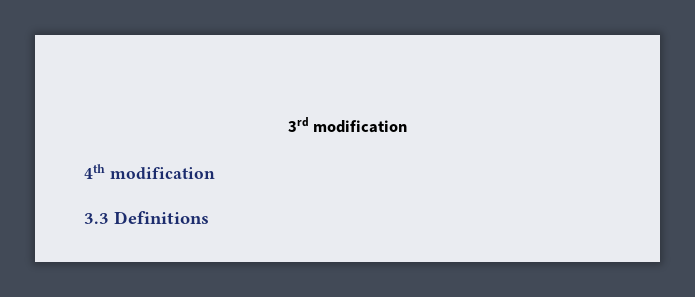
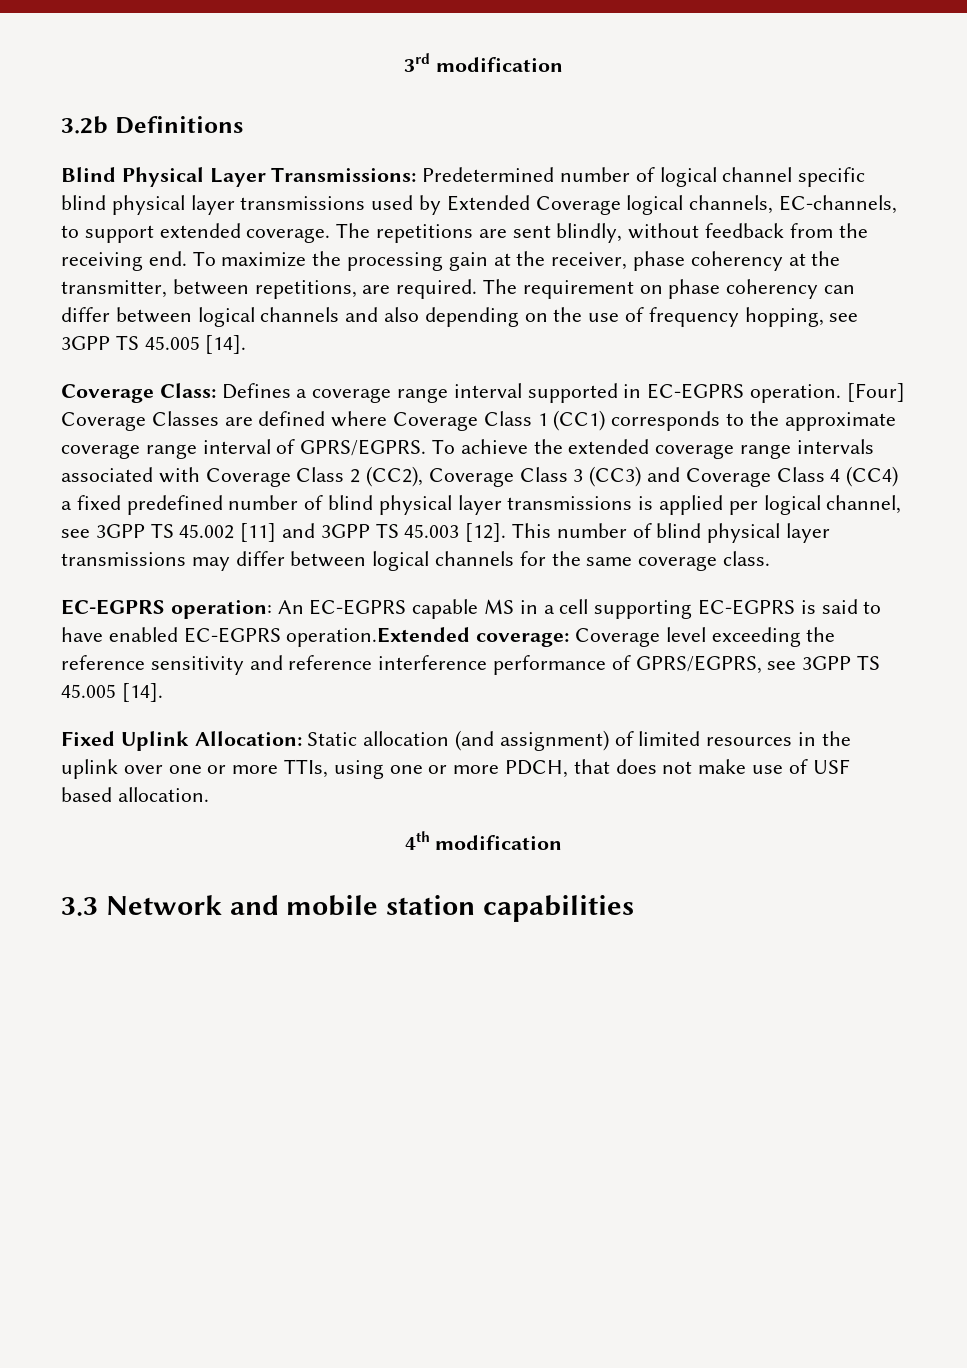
+ 3.2b Definitions
+ Blind Physical Layer Transmissions: Predetermined number of logical channel specific blind physical layer transmissions used by Extended Coverage logical channels, EC-channels, to support extended coverage. The repetitions are sent blindly, without feedback from the receiving end. To maximize the processing gain at the receiver, phase coherency at the transmitter, between repetitions, are required. The requirement on phase coherency can differ between logical channels and also depending on the use of frequency hopping, see 3GPP TS 45.005 [14].
+ Coverage Class: Defines a coverage range interval supported in EC-EGPRS operation. [Four] Coverage Classes are defined where Coverage Class 1 (CC1) corresponds to the approximate coverage range interval of GPRS/EGPRS. To achieve the extended coverage range intervals associated with Coverage Class 2 (CC2), Coverage Class 3 (CC3) and Coverage Class 4 (CC4) a fixed predefined number of blind physical layer transmissions is applied per logical channel, see 3GPP TS 45.002 [11] and 3GPP TS 45.003 [12]. This number of blind physical layer transmissions may differ between logical channels for the same coverage class.
+ EC-EGPRS operation: An EC-EGPRS capable MS in a cell supporting EC-EGPRS is said to have enabled EC-EGPRS operation.Extended coverage: Coverage level exceeding the reference sensitivity and reference interference performance of GPRS/EGPRS, see 3GPP TS 45.005 [14].
+ Fixed Uplink Allocation: Static allocation (and assignment) of limited resources in the uplink over one or more TTIs, using one or more PDCH, that does not make use of USF based allocation.
  4th modification
- 3.3 Definitions
+ 3.3 Network and mobile station capabilities

